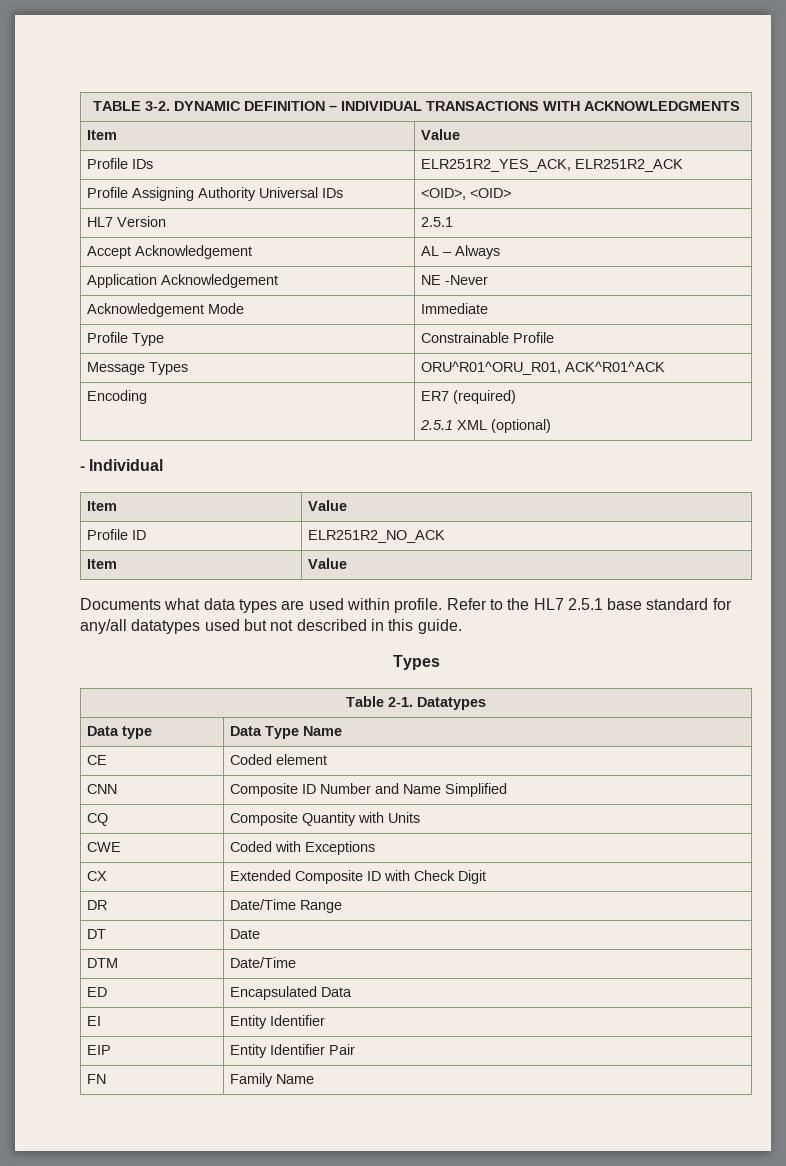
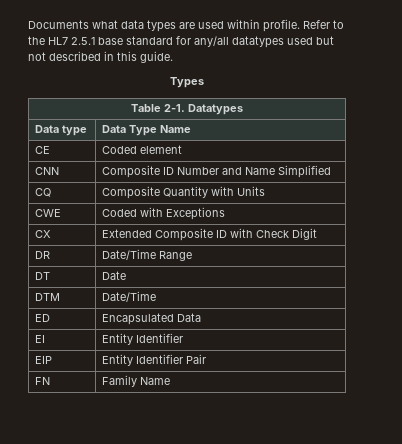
- TABLE 3-2. DYNAMIC DEFINITION – INDIVIDUAL TRANSACTIONS WITH ACKNOWLEDGMENTS
- Item | Value
- Profile IDs | ELR251R2_YES_ACK, ELR251R2_ACK
- Profile Assigning Authority Universal IDs | <OID>, <OID>
- HL7 Version | 2.5.1
- Accept Acknowledgement | AL – Always
- Application Acknowledgement | NE -Never
- Acknowledgement Mode | Immediate
- Profile Type | Constrainable Profile
- Message Types | ORU^R01^ORU_R01, ACK^R01^ACK
- Encoding | ER7 (required)
- 2.5.1 XML (optional)
- - Individual
- Item | Value
- Profile ID | ELR251R2_NO_ACK
- Item | Value

